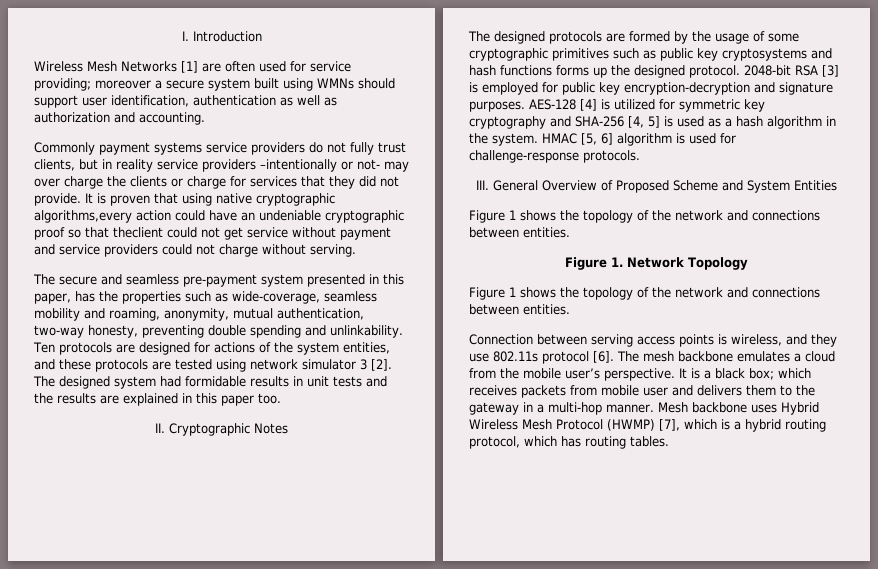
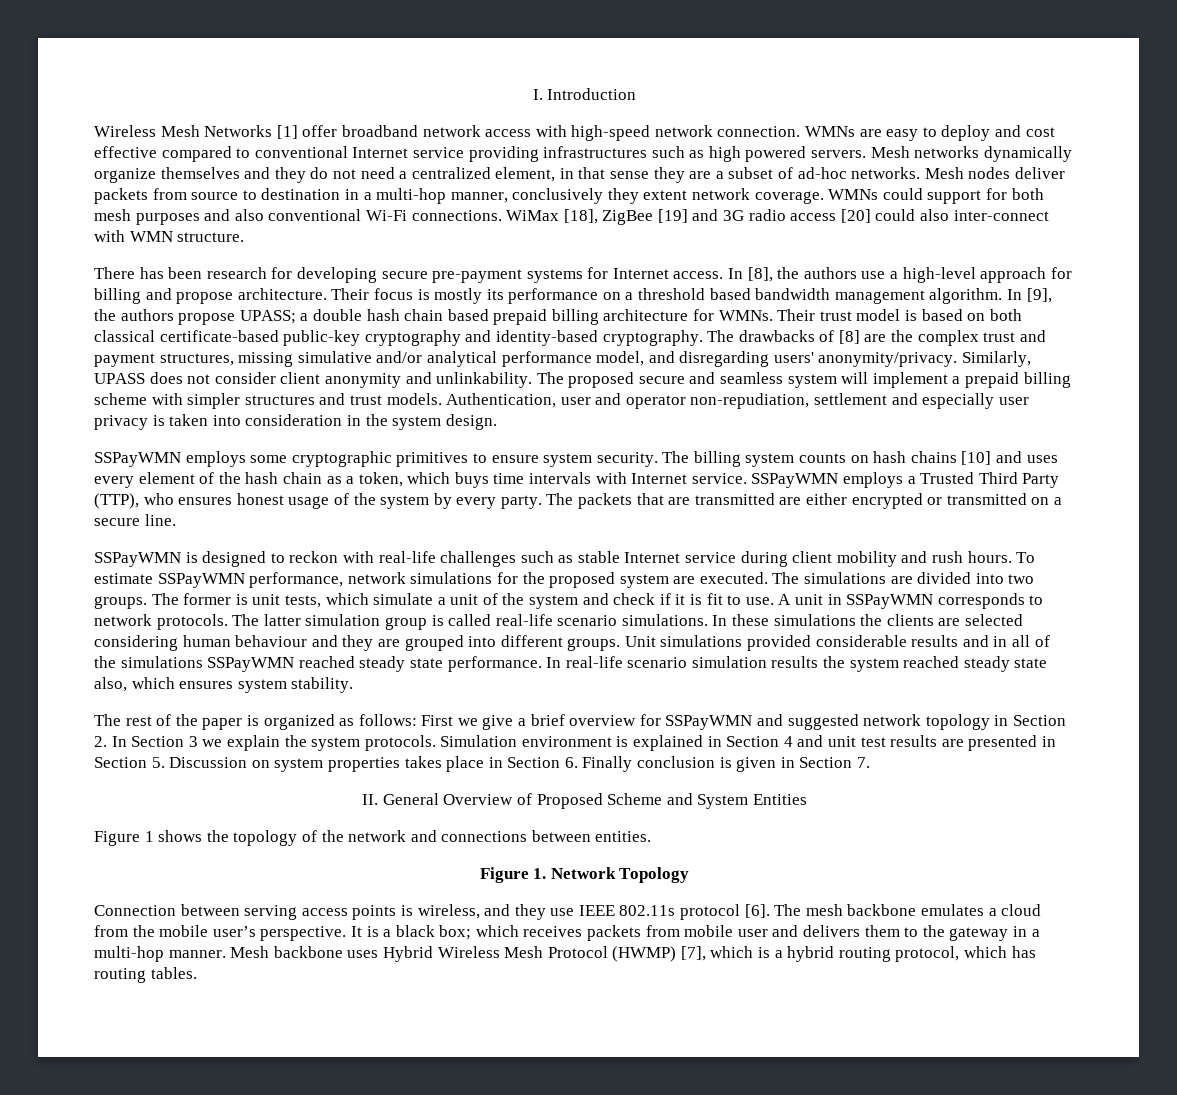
- Wireless Mesh Networks [1] are often used for service providing; moreover a secure system built using WMNs should support user identification, authentication as well as authorization and accounting.
- Commonly payment systems service providers do not fully trust clients, but in reality service providers –intentionally or not- may over charge the clients or charge for services that they did not provide. It is proven that using native cryptographic algorithms,every action could have an undeniable cryptographic proof so that theclient could not get service without payment and service providers could not charge without serving.
- The secure and seamless pre-payment system presented in this paper, has the properties such as wide-coverage, seamless mobility and roaming, anonymity, mutual authentication, two-way honesty, preventing double spending and unlinkability. Ten protocols are designed for actions of the system entities, and these protocols are tested using network simulator 3 [2]. The designed system had formidable results in unit tests and the results are explained in this paper too.
- II. Cryptographic Notes
- The designed protocols are formed by the usage of some cryptographic primitives such as public key cryptosystems and hash functions forms up the designed protocol. 2048-bit RSA [3] is employed for public key encryption-decryption and signature purposes. AES-128 [4] is utilized for symmetric key cryptography and SHA-256 [4, 5] is used as a hash algorithm in the system. HMAC [5, 6] algorithm is used for challenge-response protocols.
- III. General Overview of Proposed Scheme and System Entities
+ Wireless Mesh Networks [1] offer broadband network access with high-speed network connection. WMNs are easy to deploy and cost effective compared to conventional Internet service providing infrastructures such as high powered servers. Mesh networks dynamically organize themselves and they do not need a centralized element, in that sense they are a subset of ad-hoc networks. Mesh nodes deliver packets from source to destination in a multi-hop manner, conclusively they extent network coverage. WMNs could support for both mesh purposes and also conventional Wi-Fi connections. WiMax [18], ZigBee [19] and 3G radio access [20] could also inter-connect with WMN structure.
+ There has been research for developing secure pre-payment systems for Internet access. In [8], the authors use a high-level approach for billing and propose architecture. Their focus is mostly its performance on a threshold based bandwidth management algorithm. In [9], the authors propose UPASS; a double hash chain based prepaid billing architecture for WMNs. Their trust model is based on both classical certificate-based public-key cryptography and identity-based cryptography. The drawbacks of [8] are the complex trust and payment structures, missing simulative and/or analytical performance model, and disregarding users' anonymity/privacy. Similarly, UPASS does not consider client anonymity and unlinkability. The proposed secure and seamless system will implement a prepaid billing scheme with simpler structures and trust models. Authentication, user and operator non-repudiation, settlement and especially user privacy is taken into consideration in the system design.
+ SSPayWMN employs some cryptographic primitives to ensure system security. The billing system counts on hash chains [10] and uses every element of the hash chain as a token, which buys time intervals with Internet service. SSPayWMN employs a Trusted Third Party (TTP), who ensures honest usage of the system by every party. The packets that are transmitted are either encrypted or transmitted on a secure line.
+ SSPayWMN is designed to reckon with real-life challenges such as stable Internet service during client mobility and rush hours. To estimate SSPayWMN performance, network simulations for the proposed system are executed. The simulations are divided into two groups. The former is unit tests, which simulate a unit of the system and check if it is fit to use. A unit in SSPayWMN corresponds to network protocols. The latter simulation group is called real-life scenario simulations. In these simulations the clients are selected considering human behaviour and they are grouped into different groups. Unit simulations provided considerable results and in all of the simulations SSPayWMN reached steady state performance. In real-life scenario simulation results the system reached steady state also, which ensures system stability.
+ The rest of the paper is organized as follows: First we give a brief overview for SSPayWMN and suggested network topology in Section 2. In Section 3 we explain the system protocols. Simulation environment is explained in Section 4 and unit test results are presented in Section 5. Discussion on system properties takes place in Section 6. Finally conclusion is given in Section 7.
+ II. General Overview of Proposed Scheme and System Entities
  Figure 1. Network Topology
- Figure 1 shows the topology of the network and connections between entities.
- Connection between serving access points is wireless, and they use 802.11s protocol [6].
+ Connection between serving access points is wireless, and they use IEEE 802.11s protocol [6].

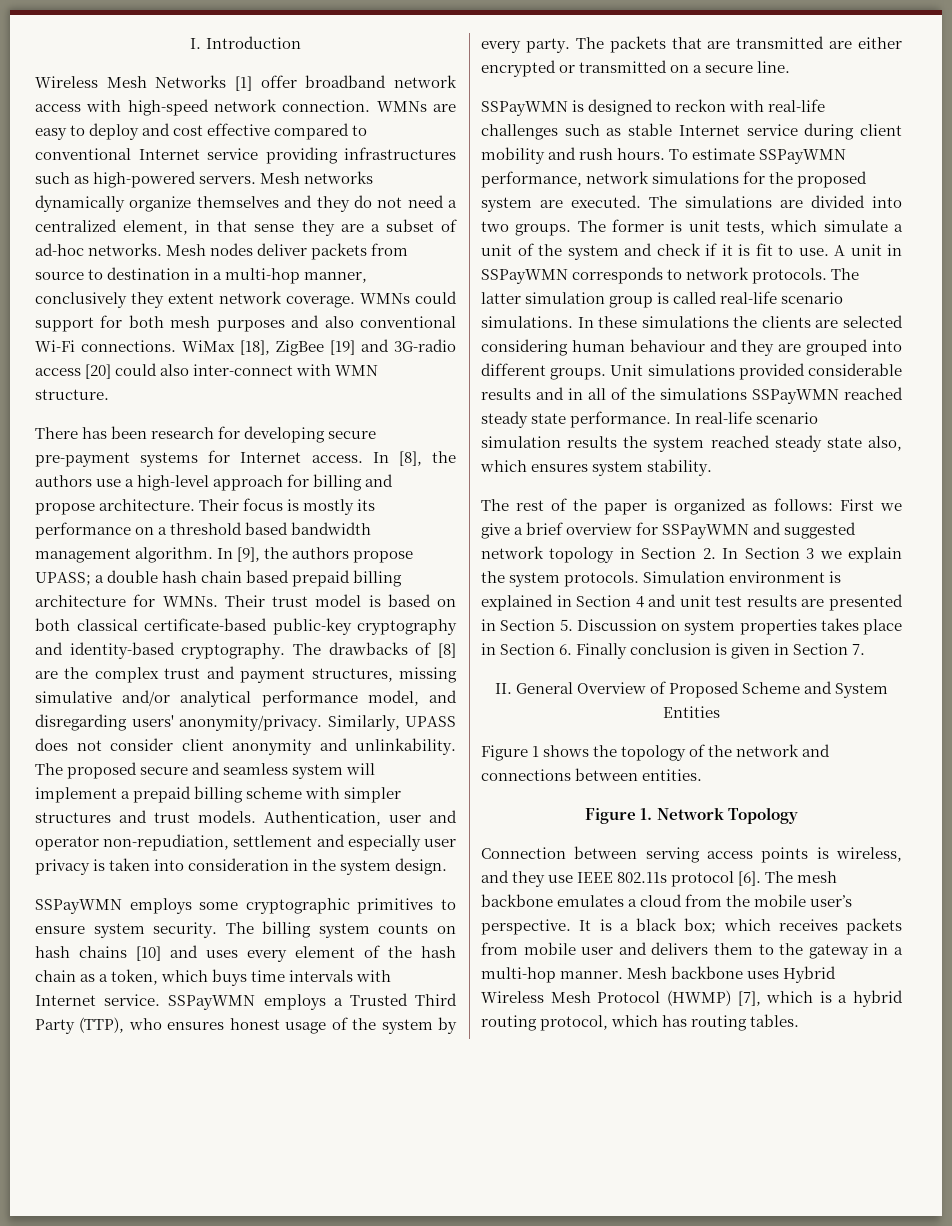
- WMNs are easy to deploy and cost effective compared to conventional Internet service providing infrastructures such as high powered servers.
+ WMNs are easy to deploy and cost effective compared to conventional Internet service providing infrastructures such as high-powered servers.
- WiMax [18], ZigBee [19] and 3G radio access [20] could also inter-connect with WMN structure.
+ WiMax [18], ZigBee [19] and 3G-radio access [20] could also inter-connect with WMN structure.

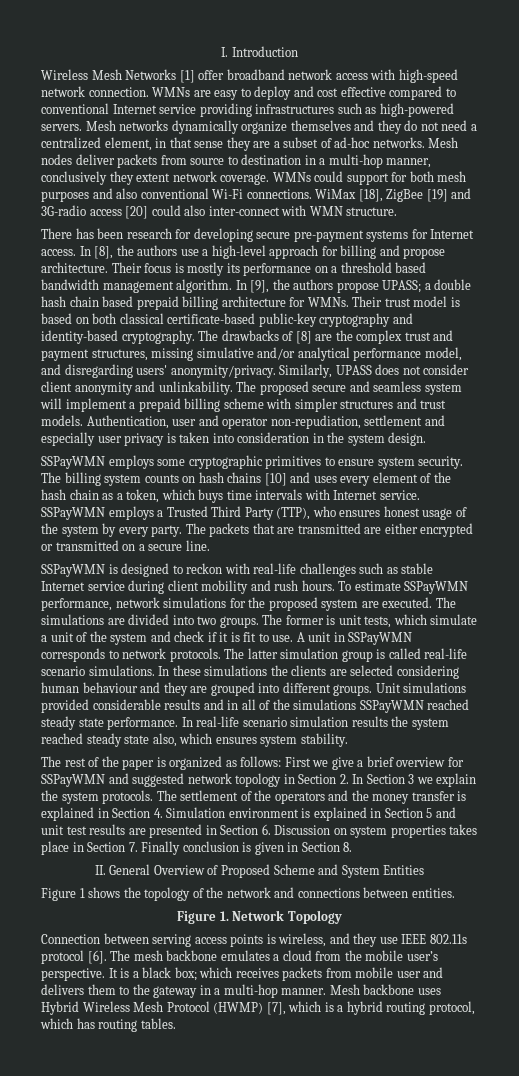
- Simulation environment is explained in Section 4 and unit test results are presented in Section 5. Discussion on system properties takes place in Section 6. Finally conclusion is given in Section 7.
+ The settlement of the operators and the money transfer is explained in Section 4. Simulation environment is explained in Section 5 and unit test results are presented in Section 6. Discussion on system properties takes place in Section 7. Finally conclusion is given in Section 8.

